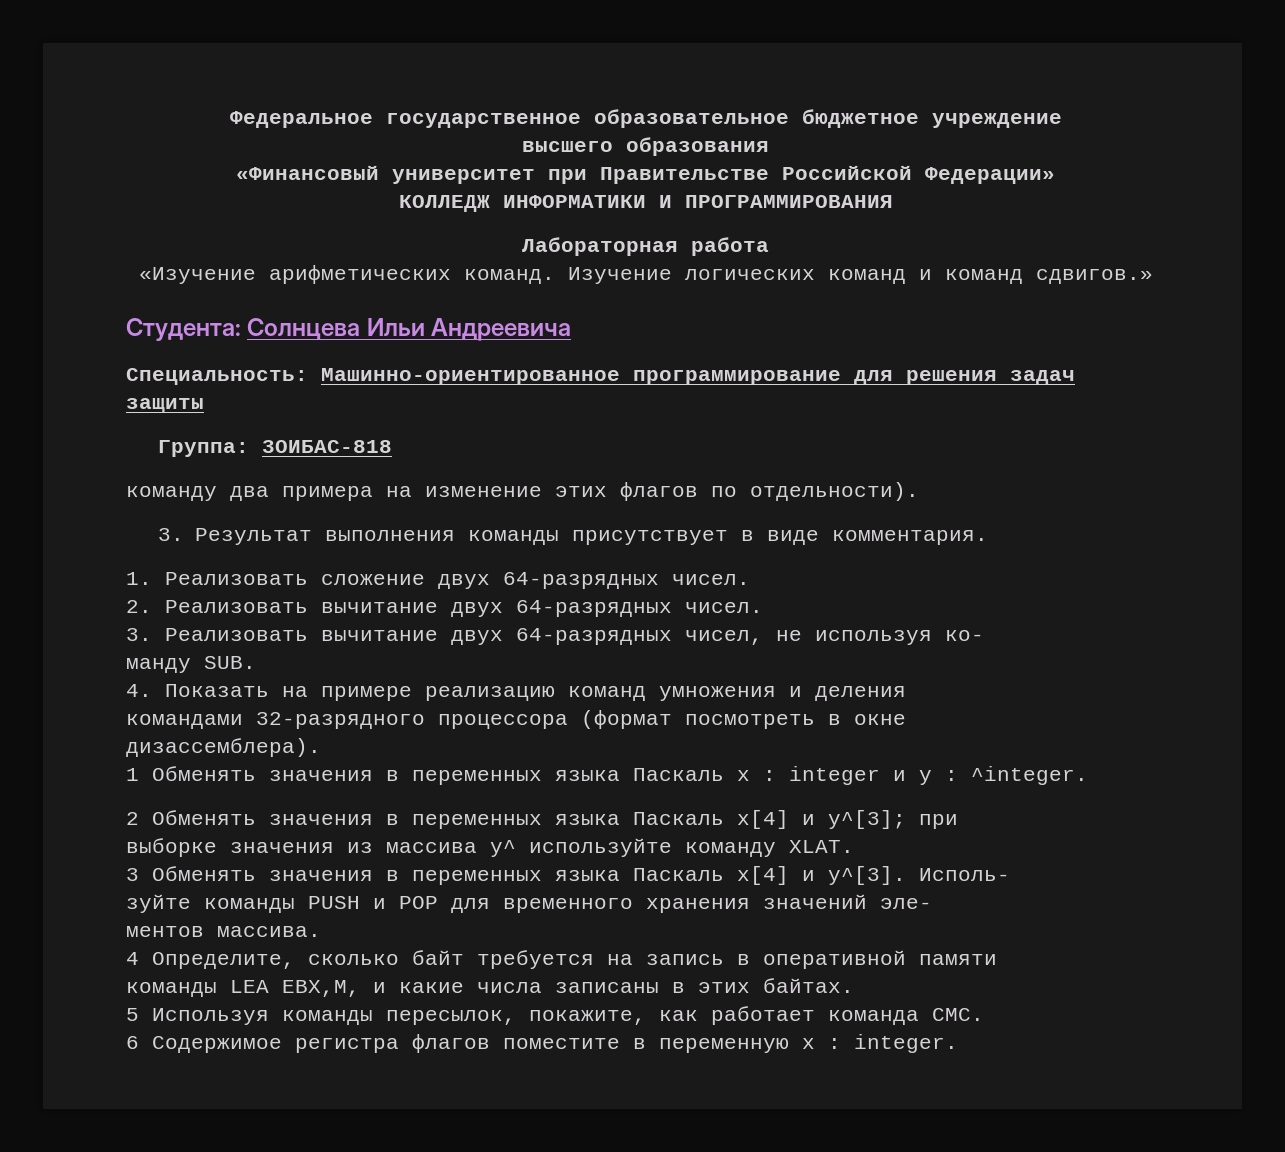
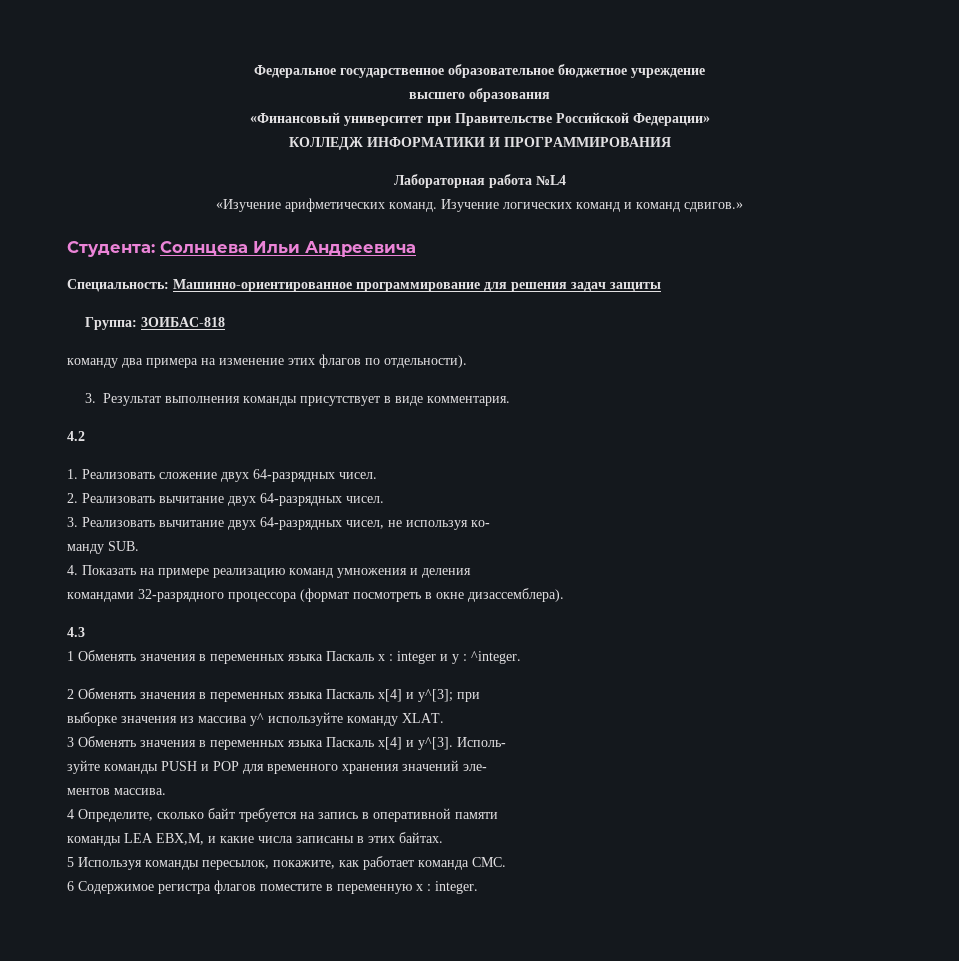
- Лабораторная работа
+ Лабораторная работа №L4
+ 4.2
- командами 32-разрядного процессора (формат посмотреть в окне
- дизассемблера).
+ командами 32-разрядного процессора (формат посмотреть в окне дизассемблера).
+ 4.3

